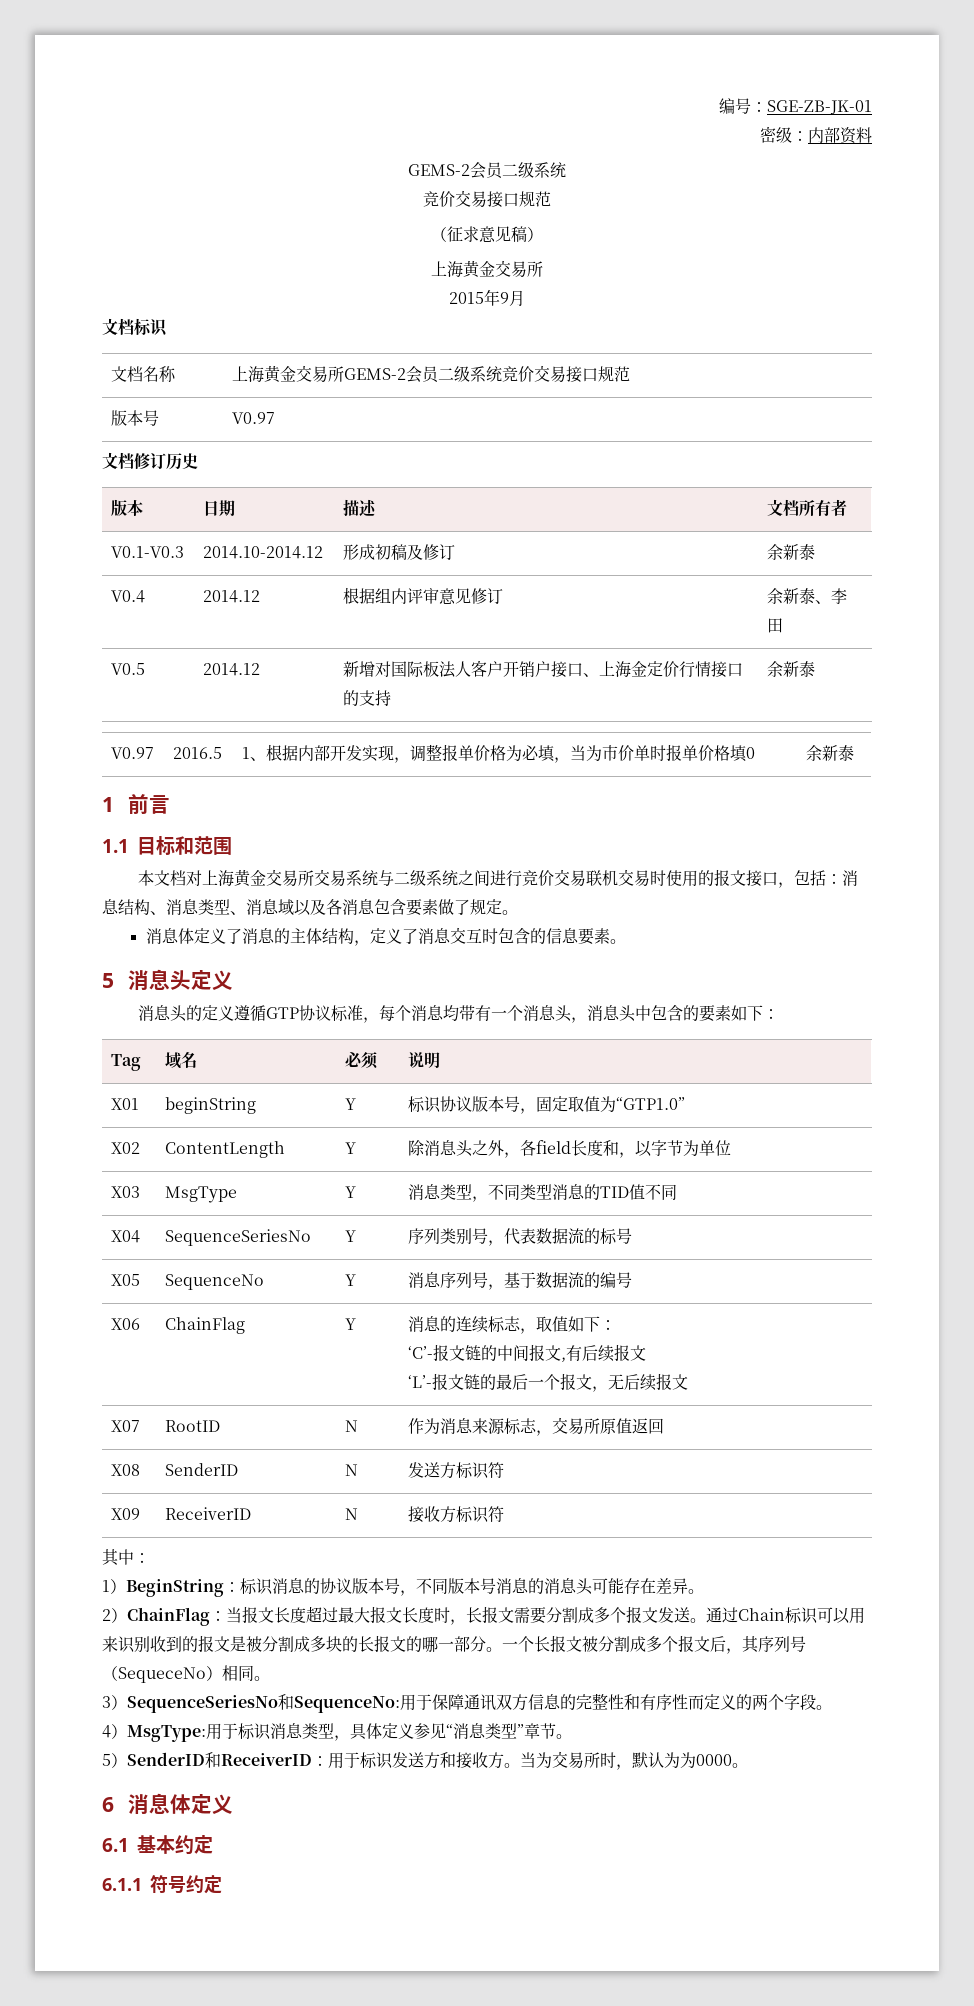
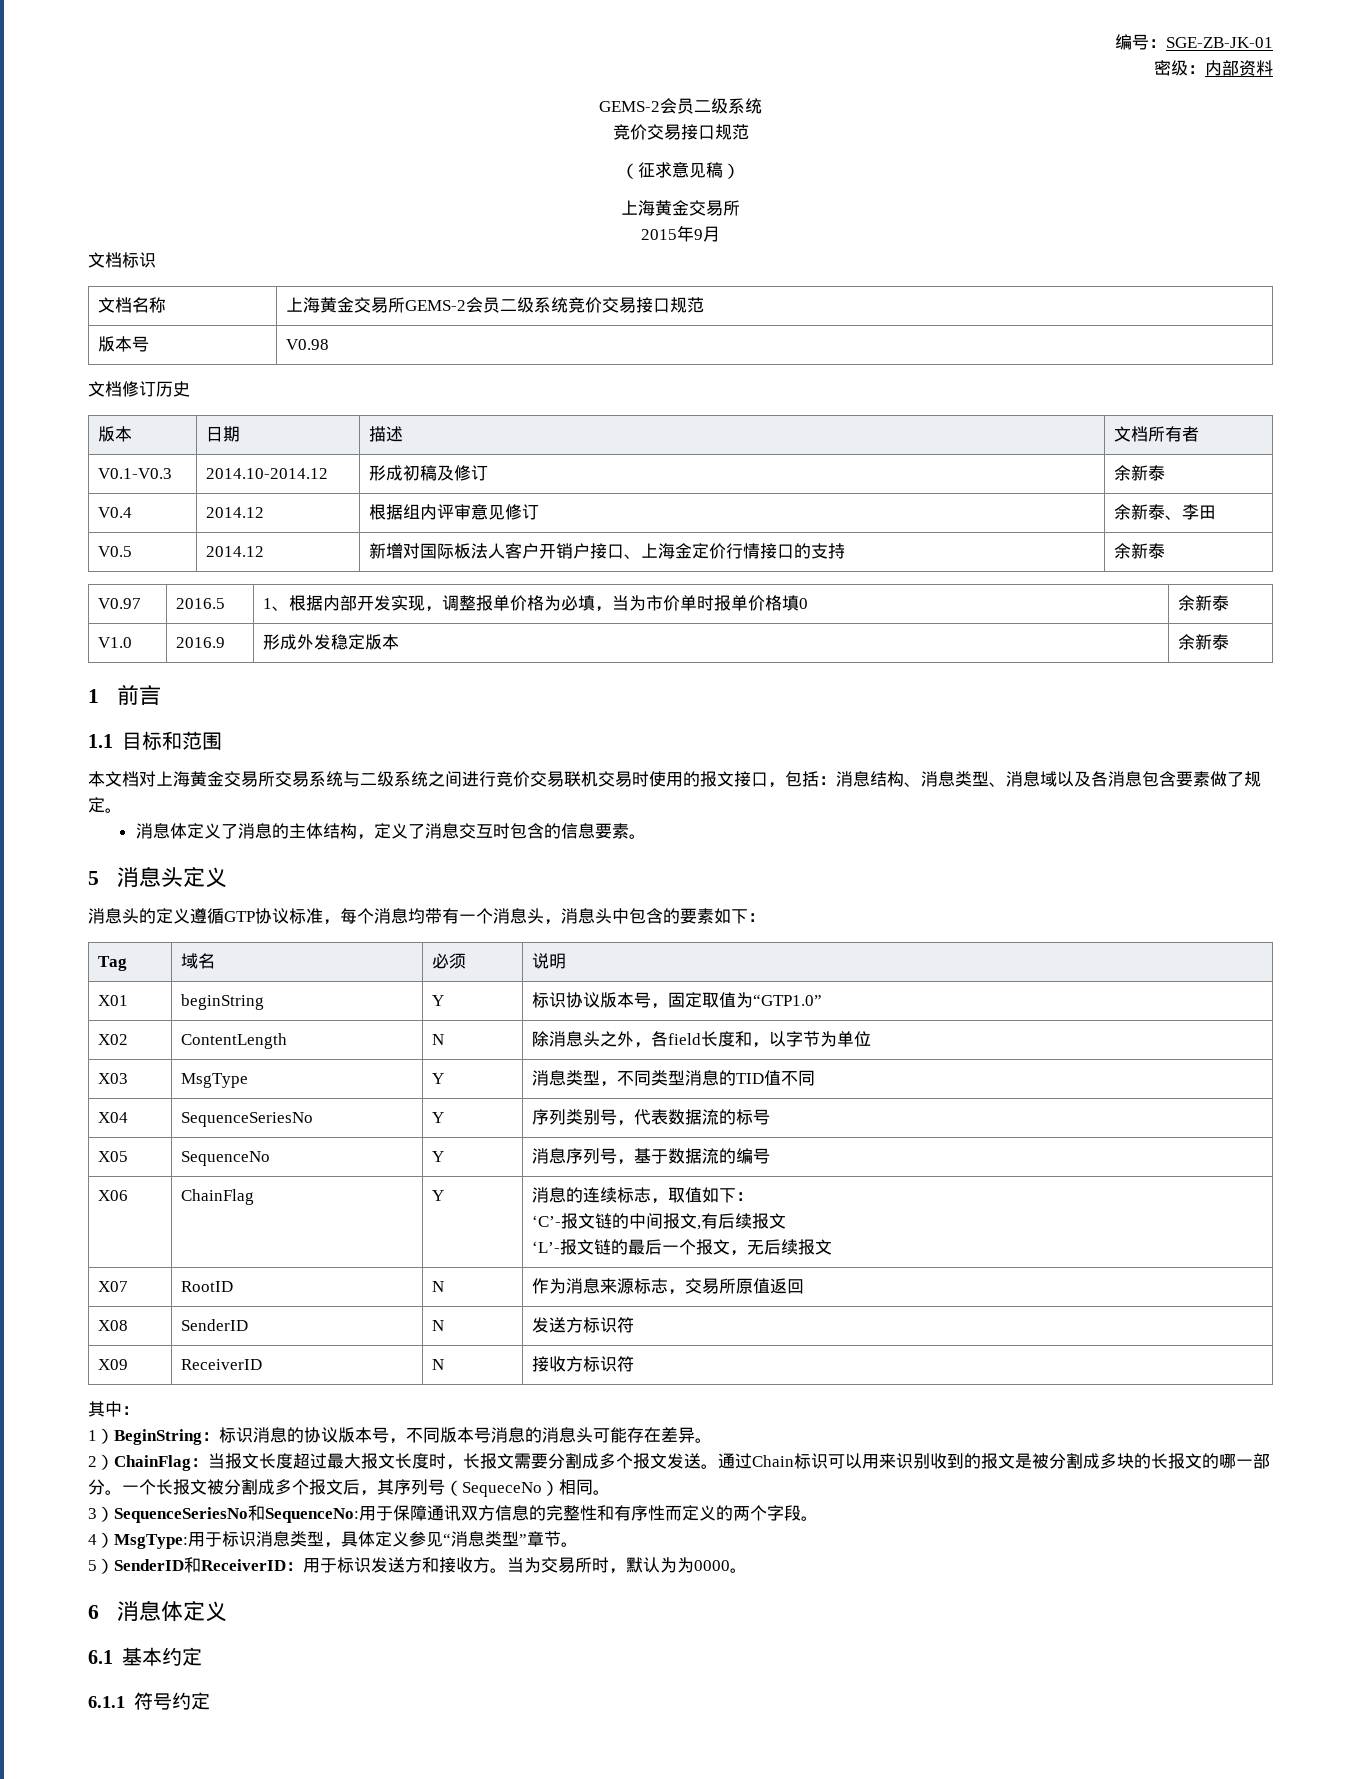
- 版本号 | V0.97
+ 版本号 | V0.98
+ V1.0 | 2016.9 | 形成外发稳定版本 | 余新泰
- X02 | ContentLength | Y | 除消息头之外，各field长度和，以字节为单位
+ X02 | ContentLength | N | 除消息头之外，各field长度和，以字节为单位

